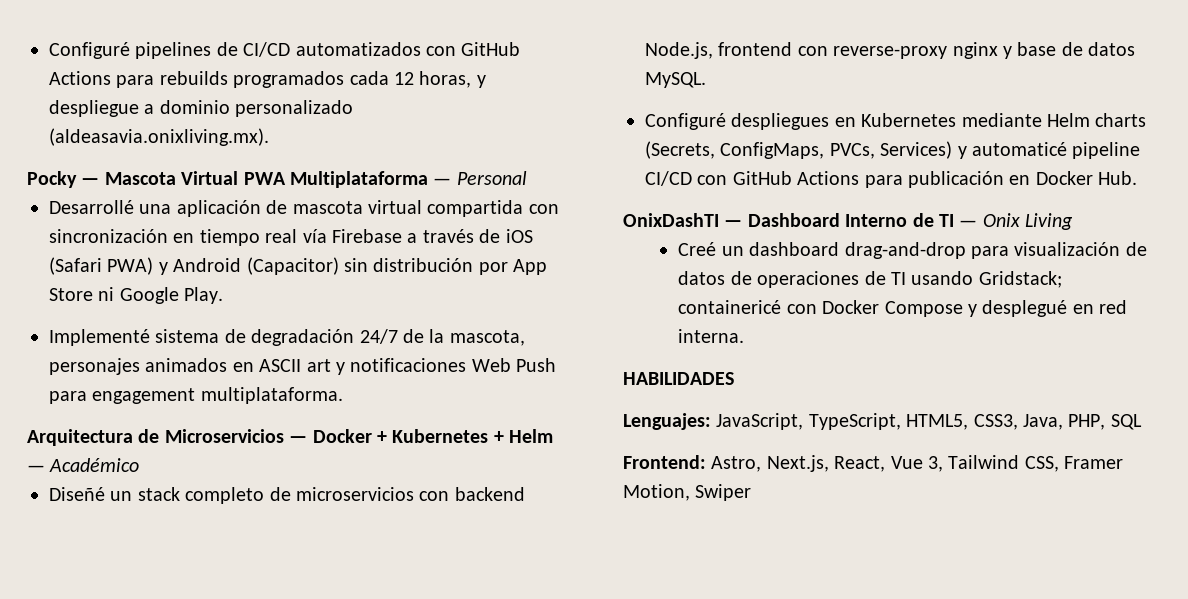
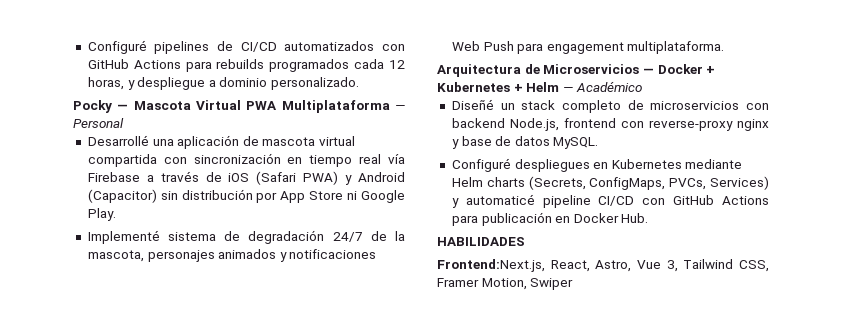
- Configuré pipelines de CI/CD automatizados con GitHub Actions para rebuilds programados cada 12 horas, y despliegue a dominio personalizado (aldeasavia.onixliving.mx).
+ Configuré pipelines de CI/CD automatizados con GitHub Actions para rebuilds programados cada 12 horas, y despliegue a dominio personalizado.
- Implementé sistema de degradación 24/7 de la mascota, personajes animados en ASCII art y notificaciones Web Push para engagement multiplataforma.
+ Implementé sistema de degradación 24/7 de la mascota, personajes animados y notificaciones Web Push para engagement multiplataforma.
- OnixDashTI — Dashboard Interno de TI — Onix Living
- Creé un dashboard drag-and-drop para visualización de datos de operaciones de TI usando Gridstack; containericé con Docker Compose y desplegué en red interna.
  HABILIDADES
- Lenguajes: JavaScript, TypeScript, HTML5, CSS3, Java, PHP, SQL
- Frontend: Astro, Next.js, React, Vue 3, Tailwind CSS, Framer Motion, Swiper
+ Frontend:Next.js, React, Astro, Vue 3, Tailwind CSS, Framer Motion, Swiper

